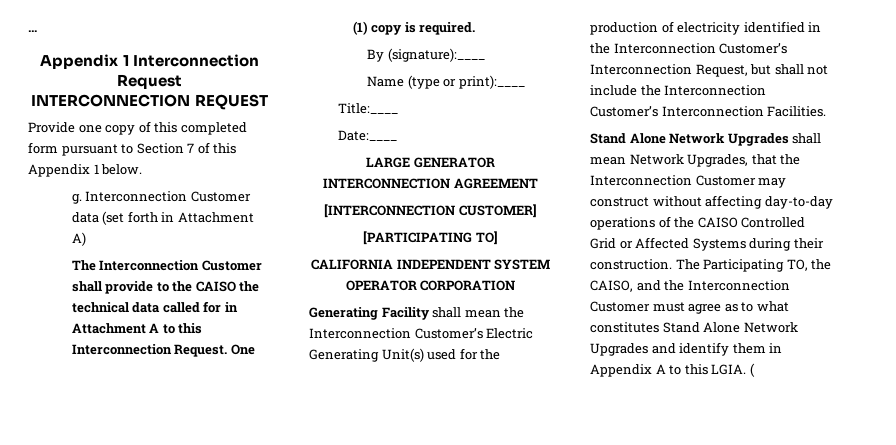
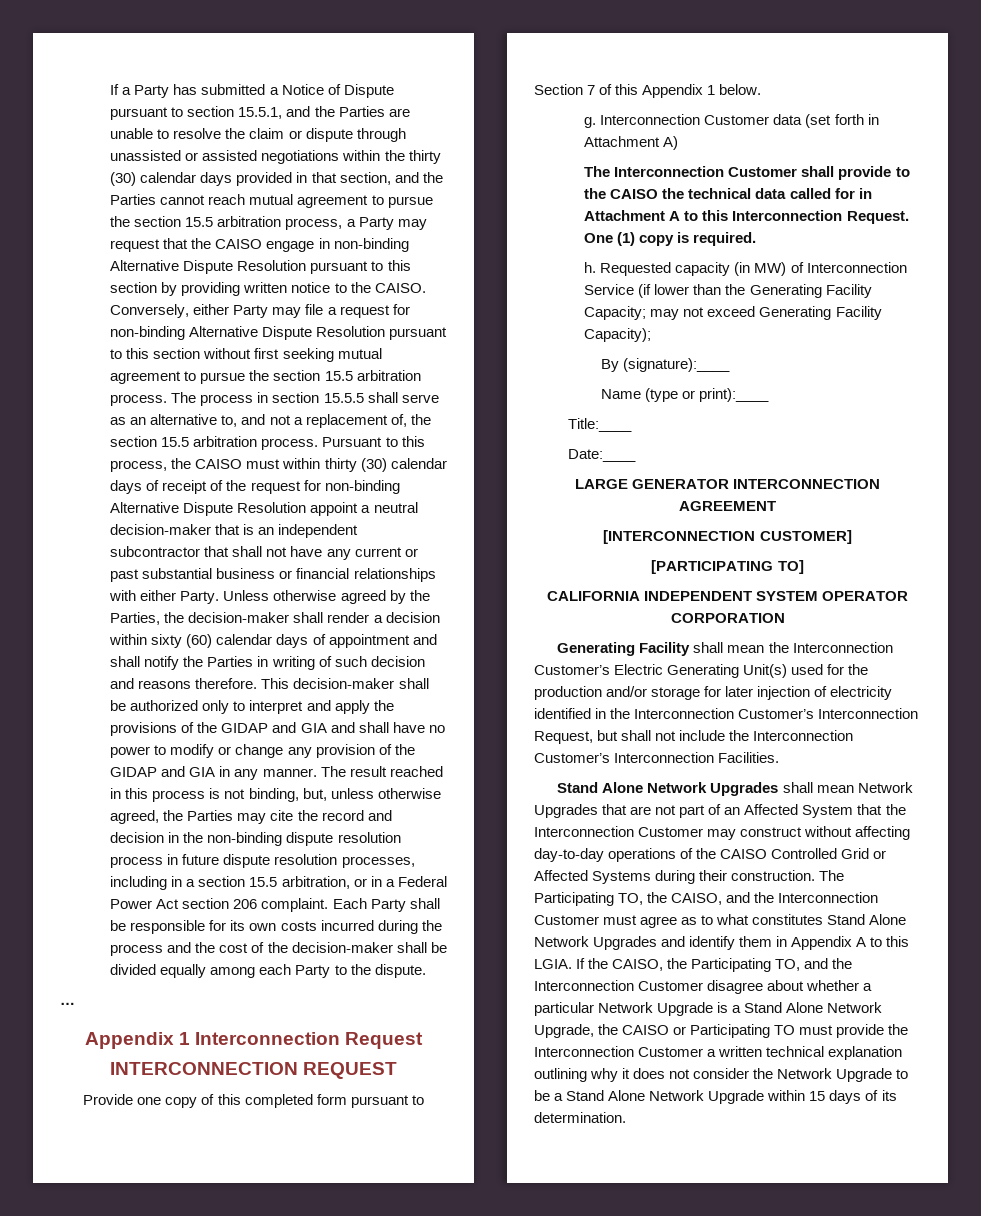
+ If a Party has submitted a Notice of Dispute pursuant to section 15.5.1, and the Parties are unable to resolve the claim or dispute through unassisted or assisted negotiations within the thirty (30) calendar days provided in that section, and the Parties cannot reach mutual agreement to pursue the section 15.5 arbitration process, a Party may request that the CAISO engage in non-binding Alternative Dispute Resolution pursuant to this section by providing written notice to the CAISO. Conversely, either Party may file a request for non-binding Alternative Dispute Resolution pursuant to this section without first seeking mutual agreement to pursue the section 15.5 arbitration process. The process in section 15.5.5 shall serve as an alternative to, and not a replacement of, the section 15.5 arbitration process. Pursuant to this process, the CAISO must within thirty (30) calendar days of receipt of the request for non-binding Alternative Dispute Resolution appoint a neutral decision-maker that is an independent subcontractor that shall not have any current or past substantial business or financial relationships with either Party. Unless otherwise agreed by the Parties, the decision-maker shall render a decision within sixty (60) calendar days of appointment and shall notify the Parties in writing of such decision and reasons therefore. This decision-maker shall be authorized only to interpret and apply the provisions of the GIDAP and GIA and shall have no power to modify or change any provision of the GIDAP and GIA in any manner. The result reached in this process is not binding, but, unless otherwise agreed, the Parties may cite the record and decision in the non-binding dispute resolution process in future dispute resolution processes, including in a section 15.5 arbitration, or in a Federal Power Act section 206 complaint. Each Party shall be responsible for its own costs incurred during the process and the cost of the decision-maker shall be divided equally among each Party to the dispute.
+ h. Requested capacity (in MW) of Interconnection Service (if lower than the Generating Facility Capacity; may not exceed Generating Facility Capacity);
- Generating Facility shall mean the Interconnection Customer’s Electric Generating Unit(s) used for the production of electricity identified in the Interconnection Customer’s Interconnection Request, but shall not include the Interconnection Customer’s Interconnection Facilities.
+ Generating Facility shall mean the Interconnection Customer’s Electric Generating Unit(s) used for the production and/or storage for later injection of electricity identified in the Interconnection Customer’s Interconnection Request, but shall not include the Interconnection Customer’s Interconnection Facilities.
- Stand Alone Network Upgrades shall mean Network Upgrades, that the Interconnection Customer may construct without affecting day-to-day operations of the CAISO Controlled Grid or Affected Systems during their construction.
+ Stand Alone Network Upgrades shall mean Network Upgrades that are not part of an Affected System that the Interconnection Customer may construct without affecting day-to-day operations of the CAISO Controlled Grid or Affected Systems during their construction.
- (
+ If the CAISO, the Participating TO, and the Interconnection Customer disagree about whether a particular Network Upgrade is a Stand Alone Network Upgrade, the CAISO or Participating TO must provide the Interconnection Customer a written technical explanation outlining why it does not consider the Network Upgrade to be a Stand Alone Network Upgrade within 15 days of its determination.

